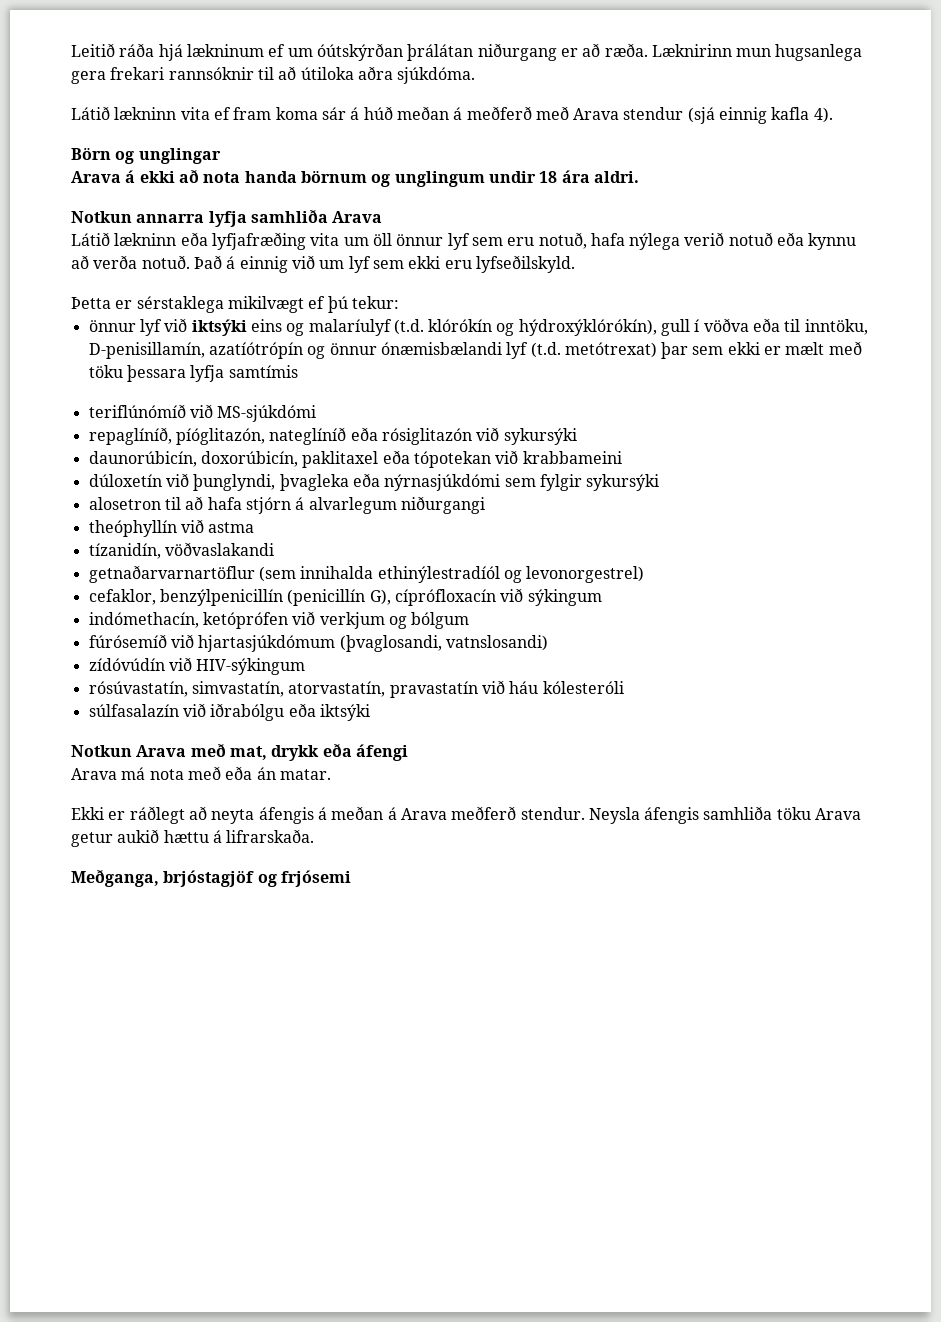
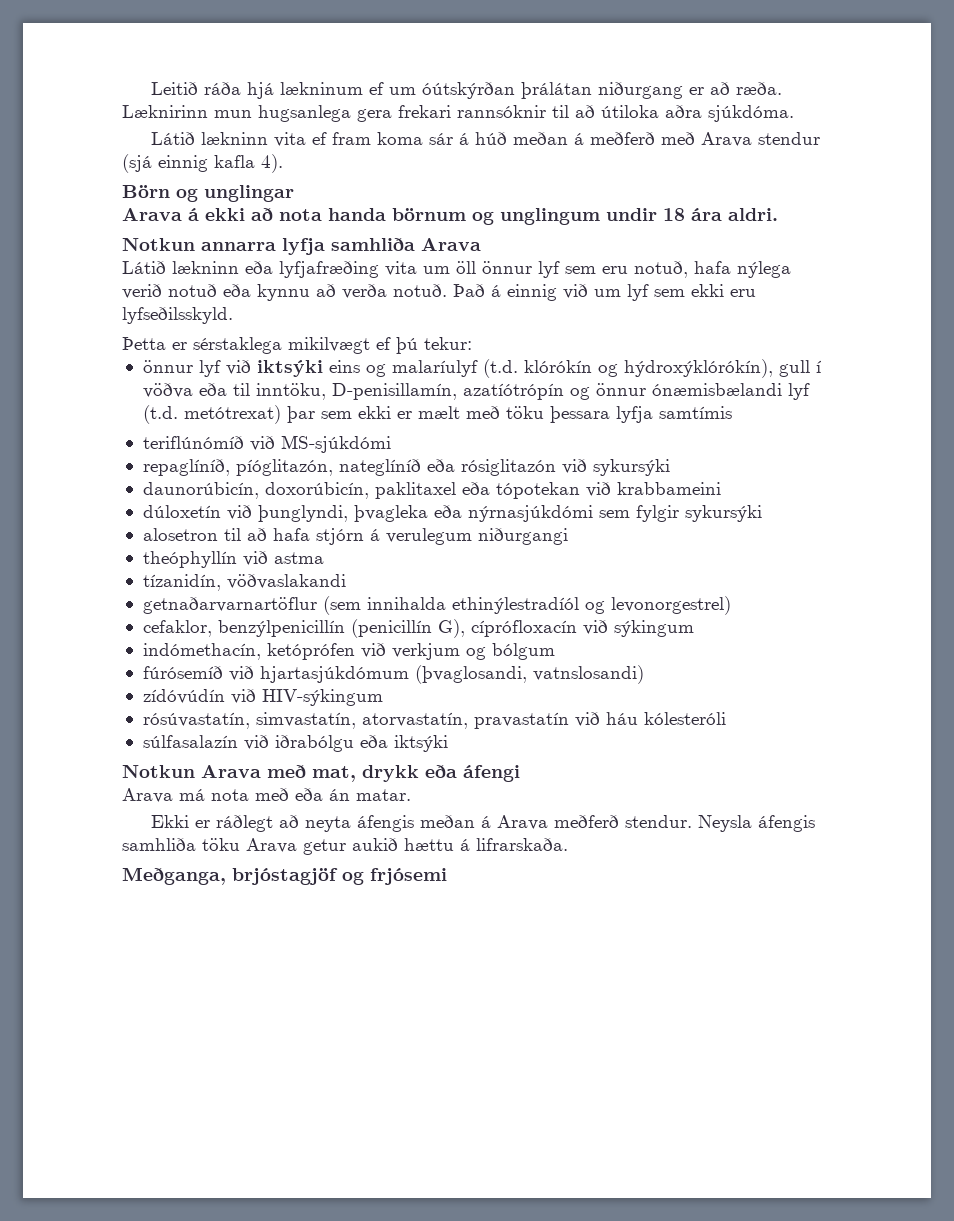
- Það á einnig við um lyf sem ekki eru lyfseðilskyld.
+ Það á einnig við um lyf sem ekki eru lyfseðilsskyld.
- alosetron til að hafa stjórn á alvarlegum niðurgangi
+ alosetron til að hafa stjórn á verulegum niðurgangi
- Ekki er ráðlegt að neyta áfengis á meðan á Arava meðferð stendur.
+ Ekki er ráðlegt að neyta áfengis meðan á Arava meðferð stendur.

